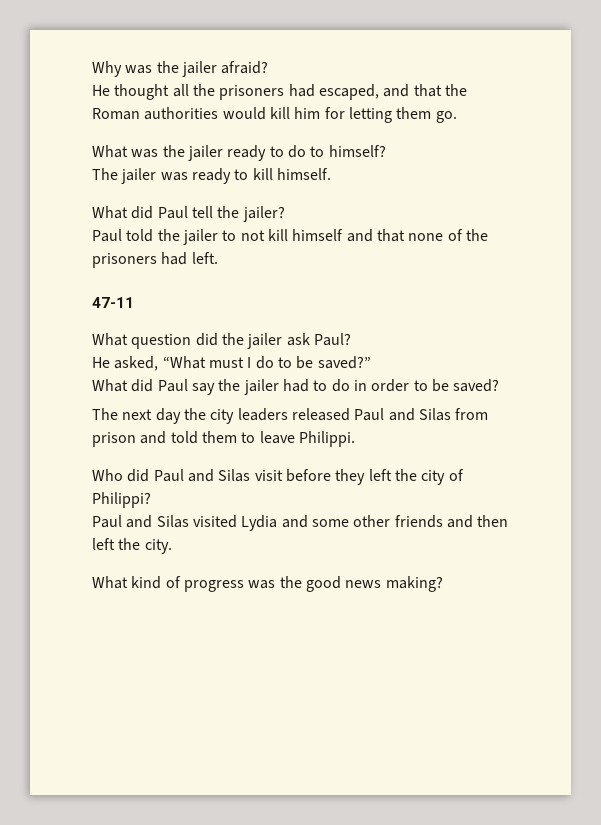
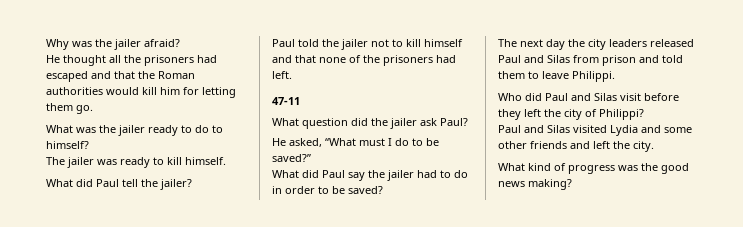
- He thought all the prisoners had escaped, and that the Roman authorities would kill him for letting them go.
+ He thought all the prisoners had escaped and that the Roman authorities would kill him for letting them go.
- Paul told the jailer to not kill himself and that none of the prisoners had left.
+ Paul told the jailer not to kill himself and that none of the prisoners had left.
- Paul and Silas visited Lydia and some other friends and then left the city.
+ Paul and Silas visited Lydia and some other friends and left the city.

